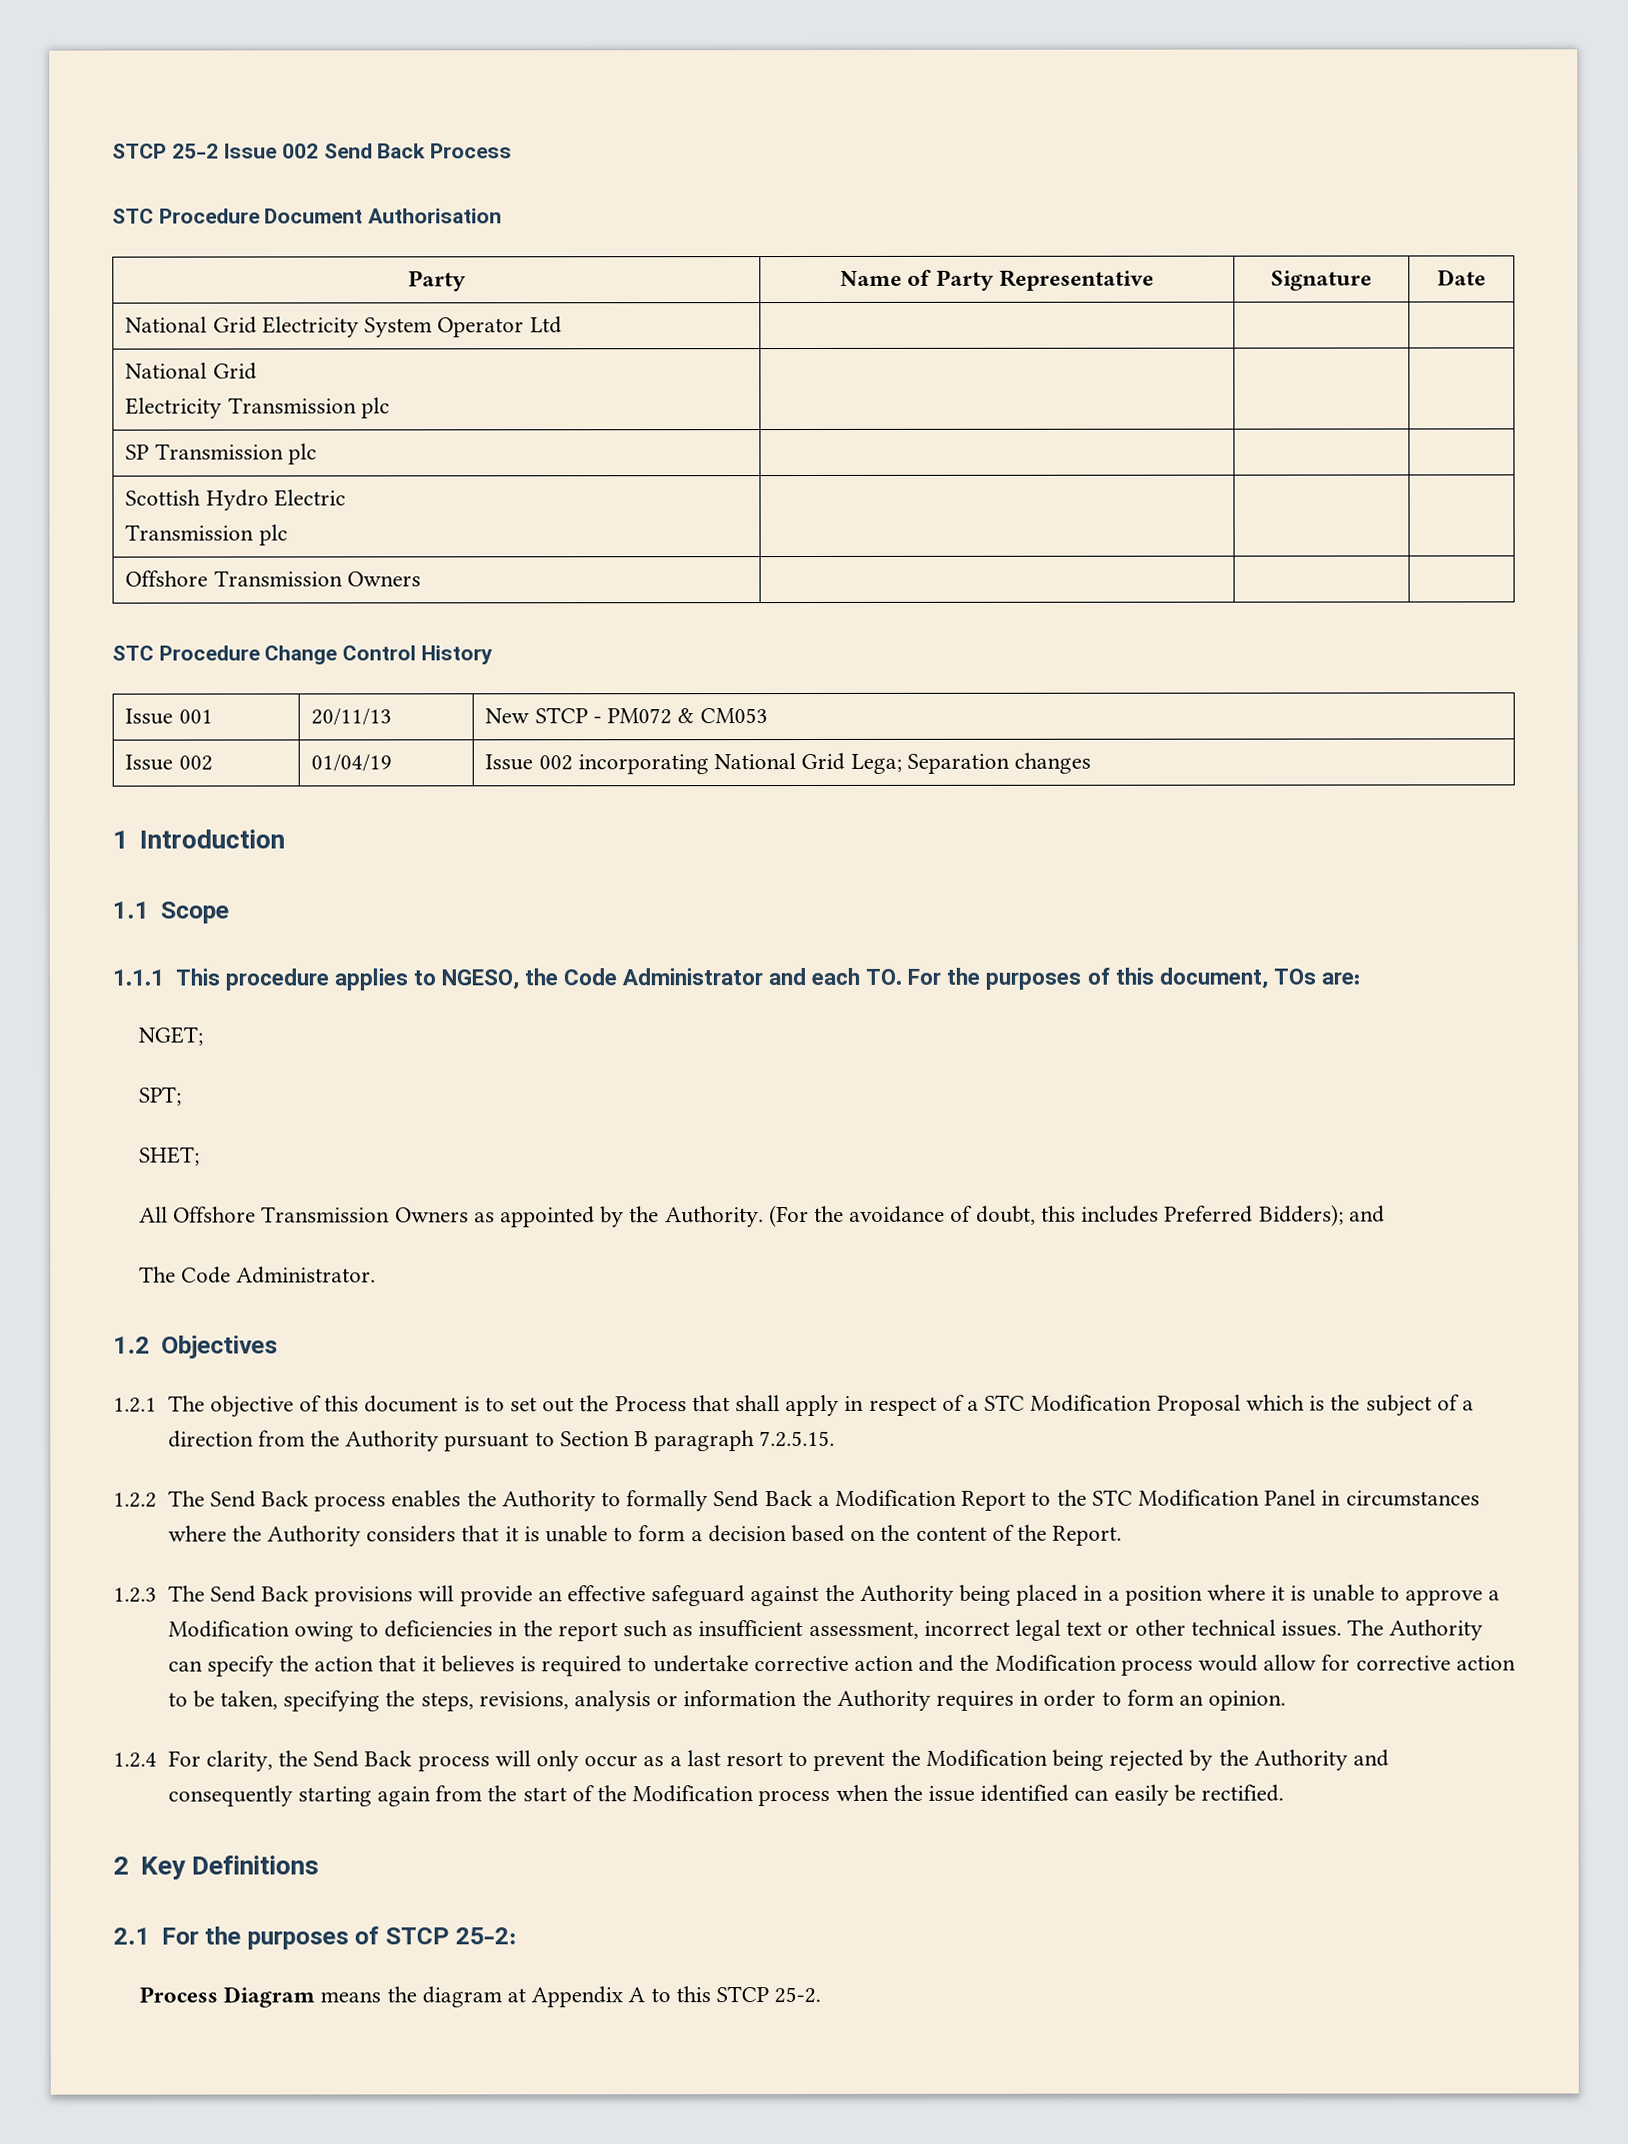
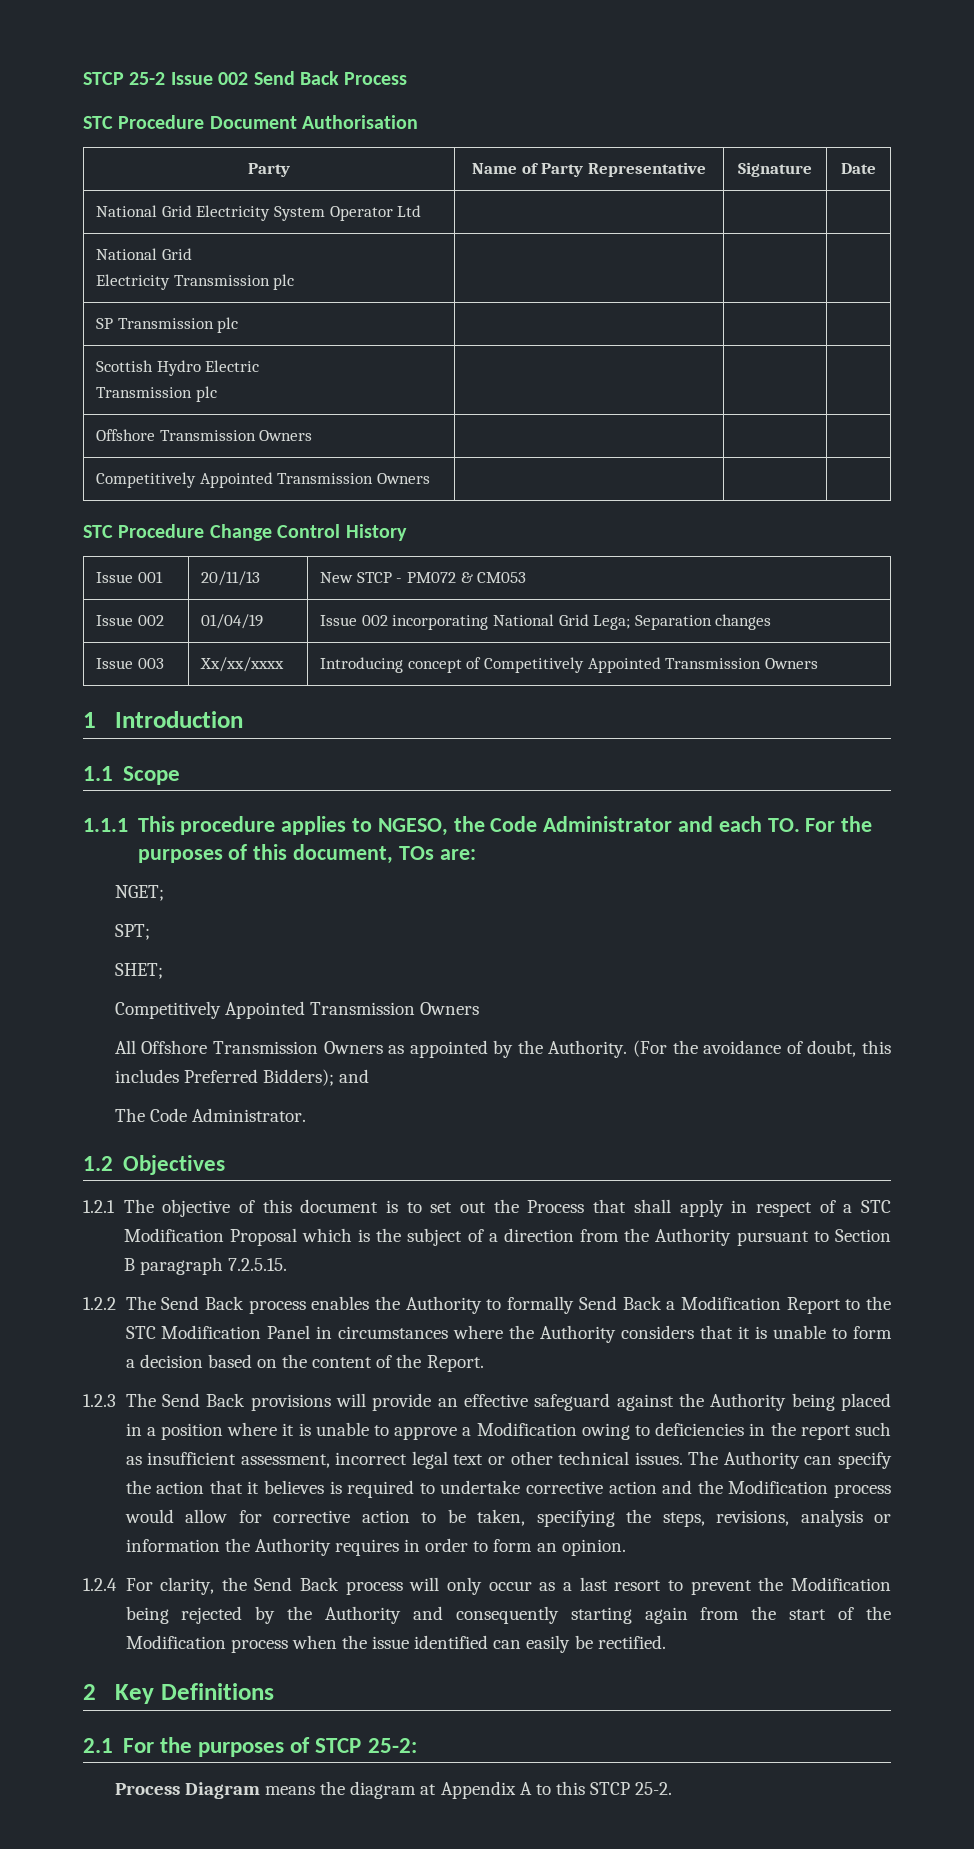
+ Competitively Appointed Transmission Owners | | |
+ Issue 003 | Xx/xx/xxxx | Introducing concept of Competitively Appointed Transmission Owners
  SHET;
+ Competitively Appointed Transmission Owners

